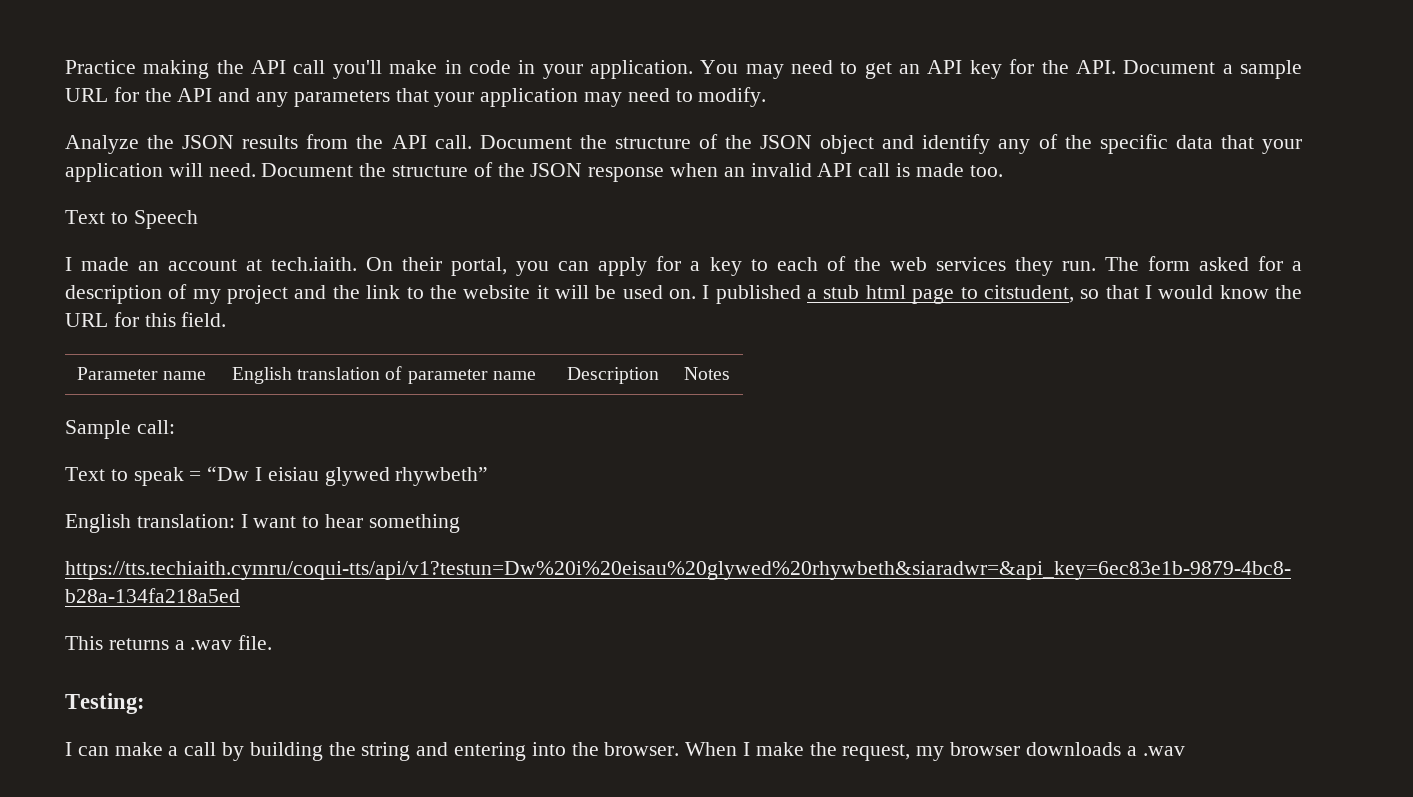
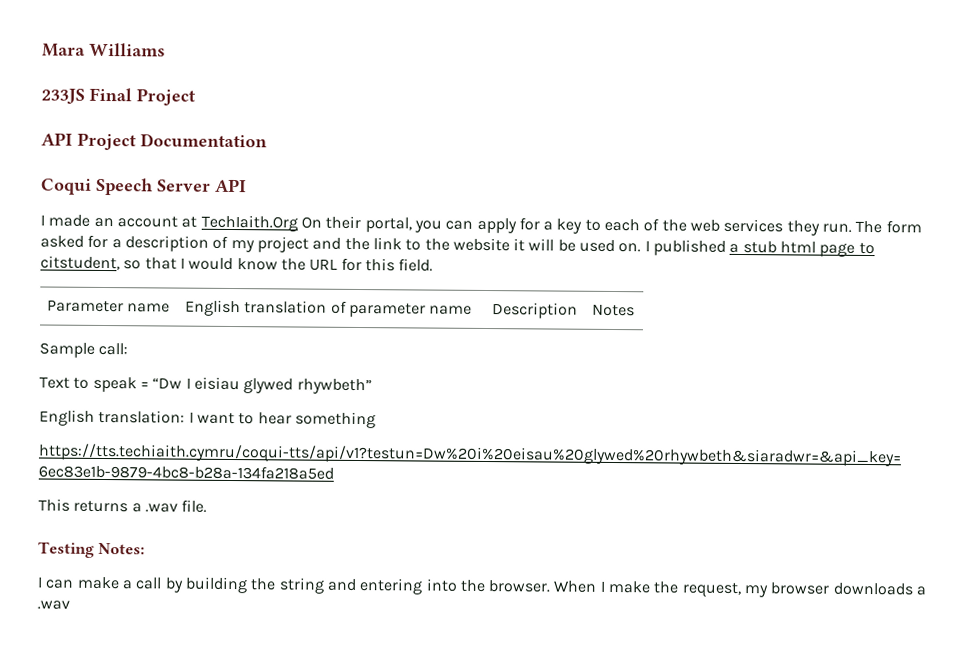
- Practice making the API call you'll make in code in your application. You may need to get an API key for the API. Document a sample URL for the API and any parameters that your application may need to modify.
- Analyze the JSON results from the API call. Document the structure of the JSON object and identify any of the specific data that your application will need. Document the structure of the JSON response when an invalid API call is made too.
- Text to Speech
+ Mara Williams
+ 233JS Final Project
+ API Project Documentation
+ Coqui Speech Server API
- I made an account at tech.iaith. On their portal, you can apply for a key to each of the web services they run.
+ I made an account at TechIaith.Org On their portal, you can apply for a key to each of the web services they run.
- Testing:
+ Testing Notes:

